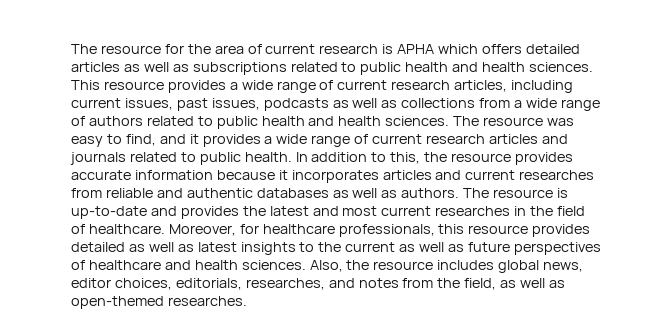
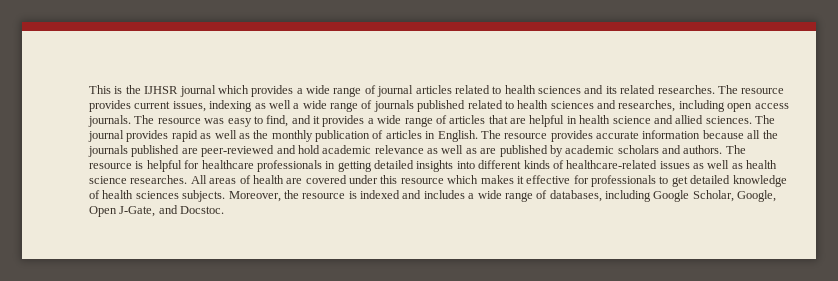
- The resource for the area of current research is APHA which offers detailed articles as well as subscriptions related to public health and health sciences. This resource provides a wide range of current research articles, including current issues, past issues, podcasts as well as collections from a wide range of authors related to public health and health sciences.
+ This is the IJHSR journal which provides a wide range of journal articles related to health sciences and its related researches. The resource provides current issues, indexing as well a wide range of journals published related to health sciences and researches, including open access journals.
- The resource was easy to find, and it provides a wide range of current research articles and journals related to public health. In addition to this, the resource provides accurate information because it incorporates articles and current researches from reliable and authentic databases as well as authors. The resource is up-to-date and provides the latest and most current researches in the field of healthcare. Moreover, for healthcare professionals, this resource provides detailed as well as latest insights to the current as well as future perspectives of healthcare and health sciences. Also, the resource includes global news, editor choices, editorials, researches, and notes from the field, as well as open-themed researches.
+ The resource was easy to find, and it provides a wide range of articles that are helpful in health science and allied sciences. The journal provides rapid as well as the monthly publication of articles in English. The resource provides accurate information because all the journals published are peer-reviewed and hold academic relevance as well as are published by academic scholars and authors. The resource is helpful for healthcare professionals in getting detailed insights into different kinds of healthcare-related issues as well as health science researches. All areas of health are covered under this resource which makes it effective for professionals to get detailed knowledge of health sciences subjects. Moreover, the resource is indexed and includes a wide range of databases, including Google Scholar, Google, Open J-Gate, and Docstoc.

